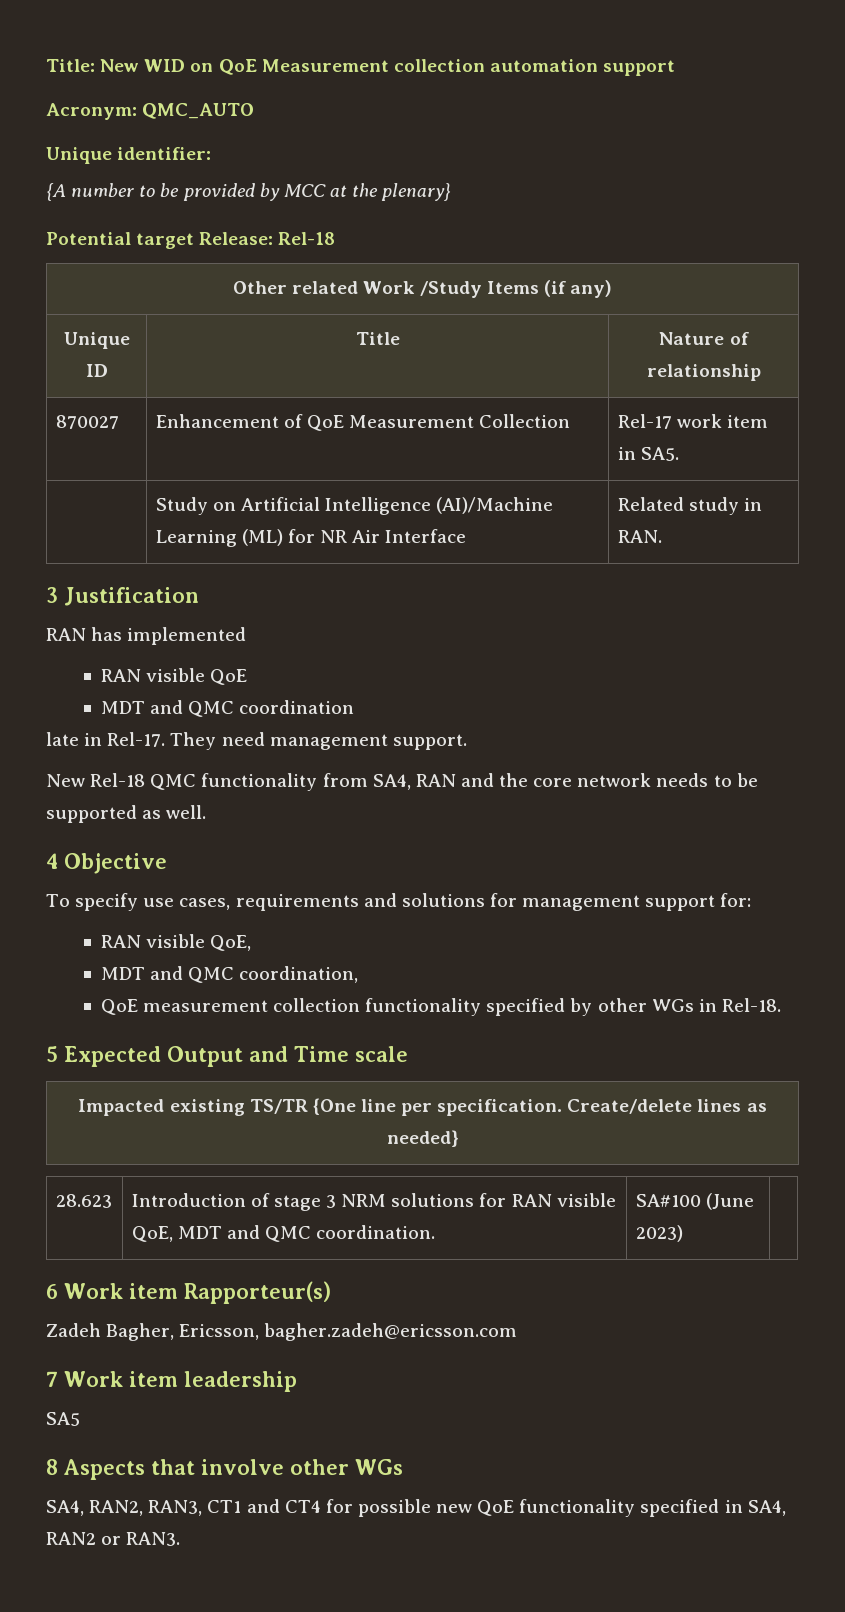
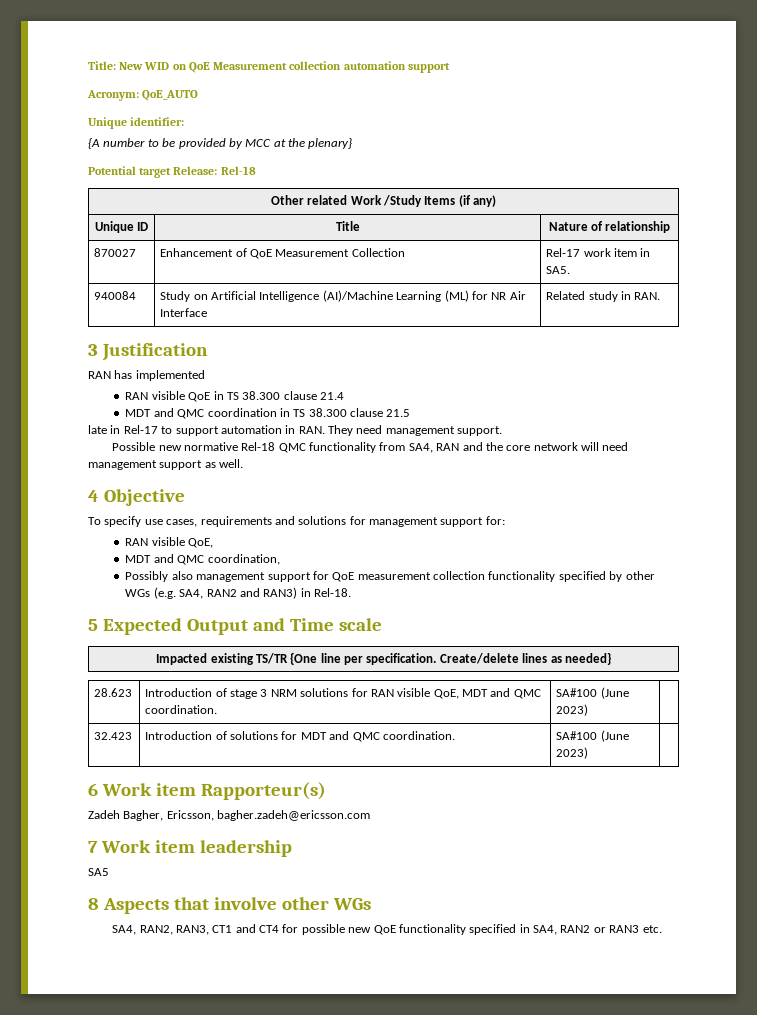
- Acronym: QMC_AUTO
+ Acronym: QoE_AUTO
- | Study on Artificial Intelligence (AI)/Machine Learning (ML) for NR Air Interface | Related study in RAN.
+ 940084 | Study on Artificial Intelligence (AI)/Machine Learning (ML) for NR Air Interface | Related study in RAN.
- RAN visible QoE
+ RAN visible QoE in TS 38.300 clause 21.4
- MDT and QMC coordination
- late in Rel-17. They need management support.
+ MDT and QMC coordination in TS 38.300 clause 21.5
+ late in Rel-17 to support automation in RAN. They need management support.
- New Rel-18 QMC functionality from SA4, RAN and the core network needs to be supported as well.
+ Possible new normative Rel-18 QMC functionality from SA4, RAN and the core network will need management support as well.
- QoE measurement collection functionality specified by other WGs in Rel-18.
+ Possibly also management support for QoE measurement collection functionality specified by other WGs (e.g. SA4, RAN2 and RAN3) in Rel-18.
+ 32.423 | Introduction of solutions for MDT and QMC coordination. | SA#100 (June 2023) |
- SA4, RAN2, RAN3, CT1 and CT4 for possible new QoE functionality specified in SA4, RAN2 or RAN3.
+ SA4, RAN2, RAN3, CT1 and CT4 for possible new QoE functionality specified in SA4, RAN2 or RAN3 etc.

